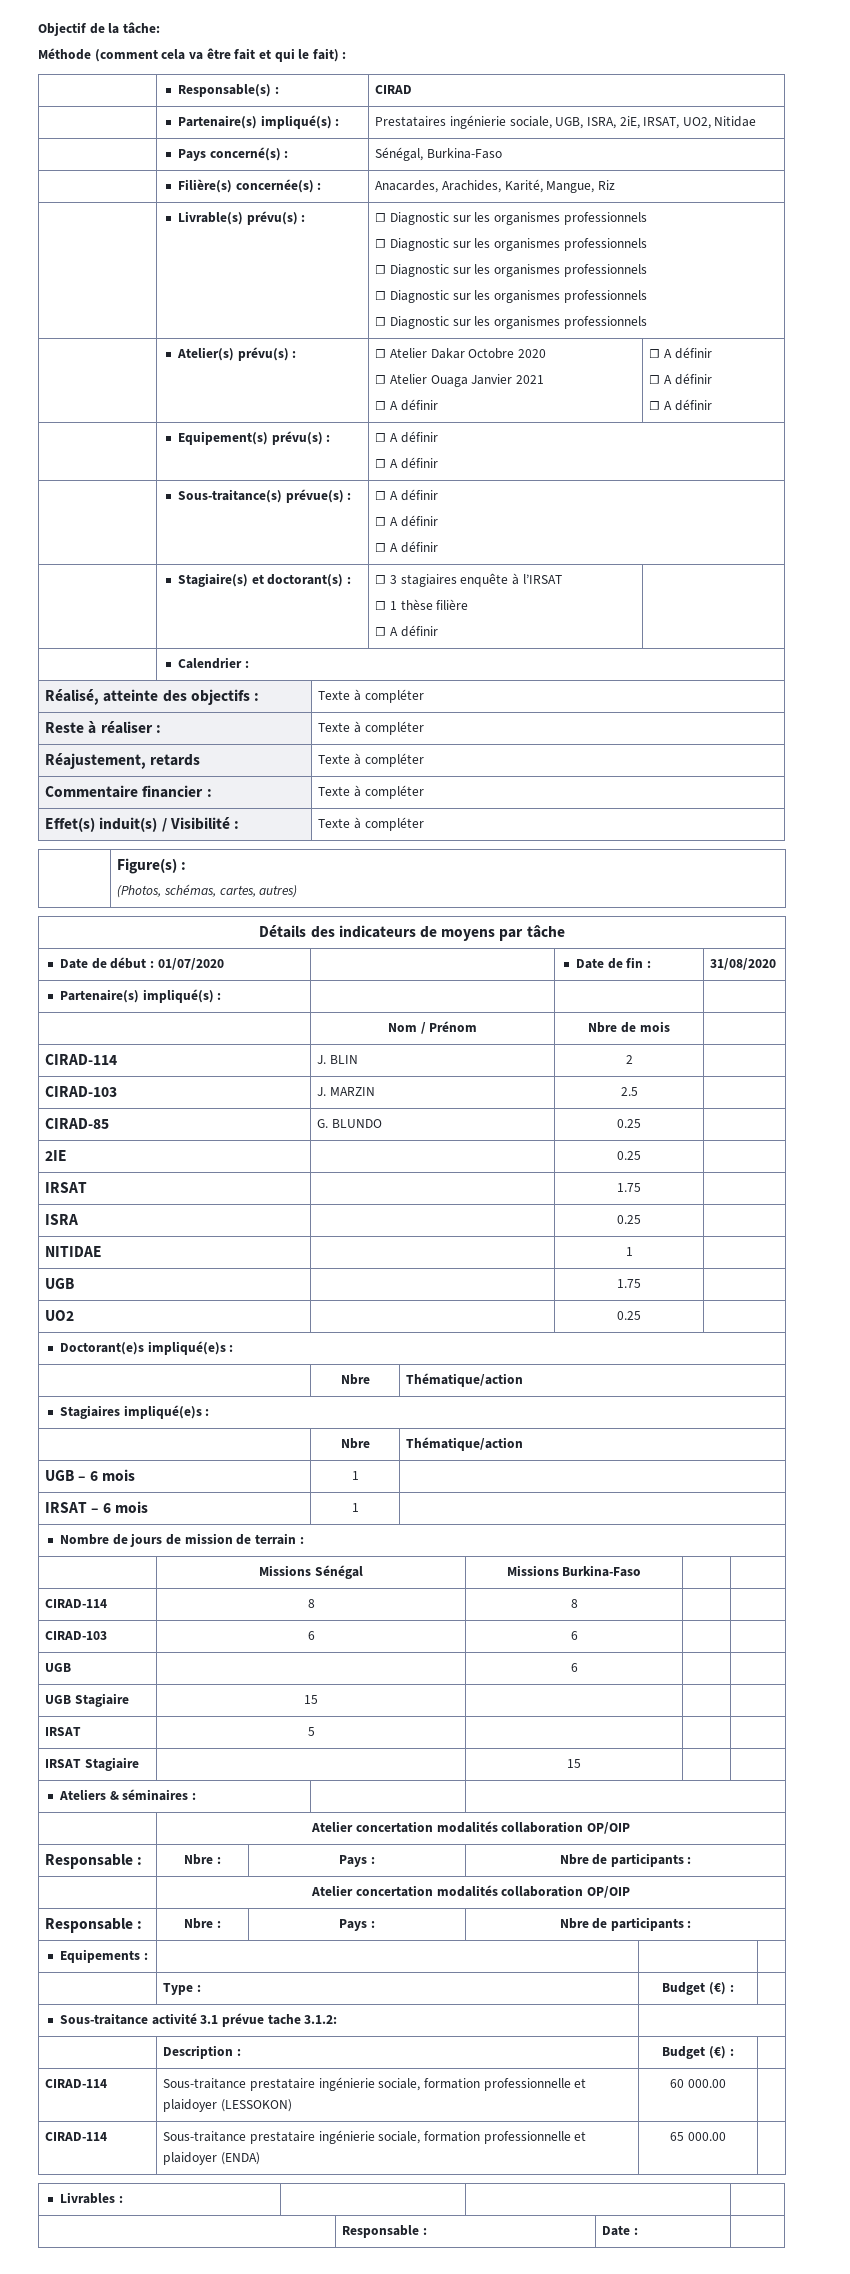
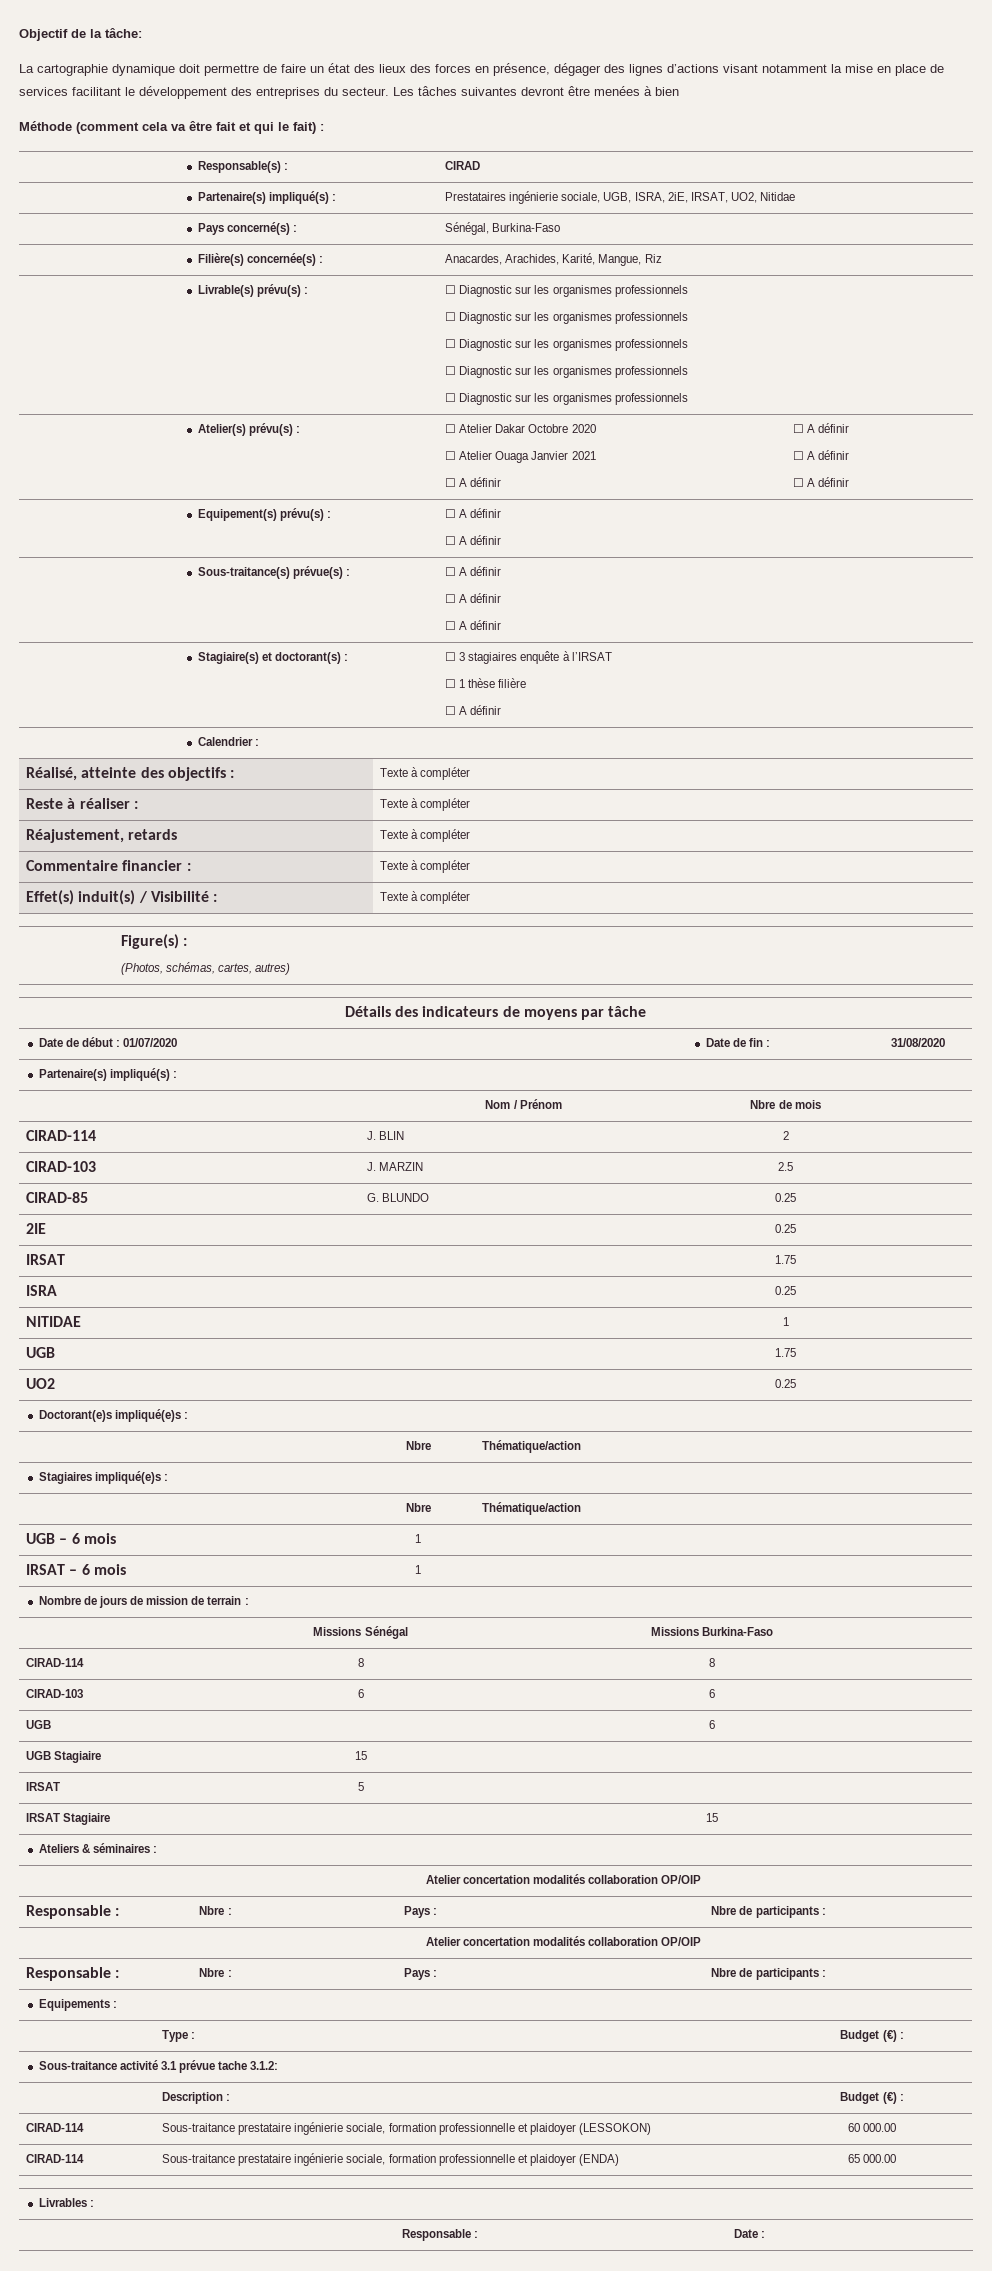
+ La cartographie dynamique doit permettre de faire un état des lieux des forces en présence, dégager des lignes d’actions visant notamment la mise en place de services facilitant le développement des entreprises du secteur. Les tâches suivantes devront être menées à bien

